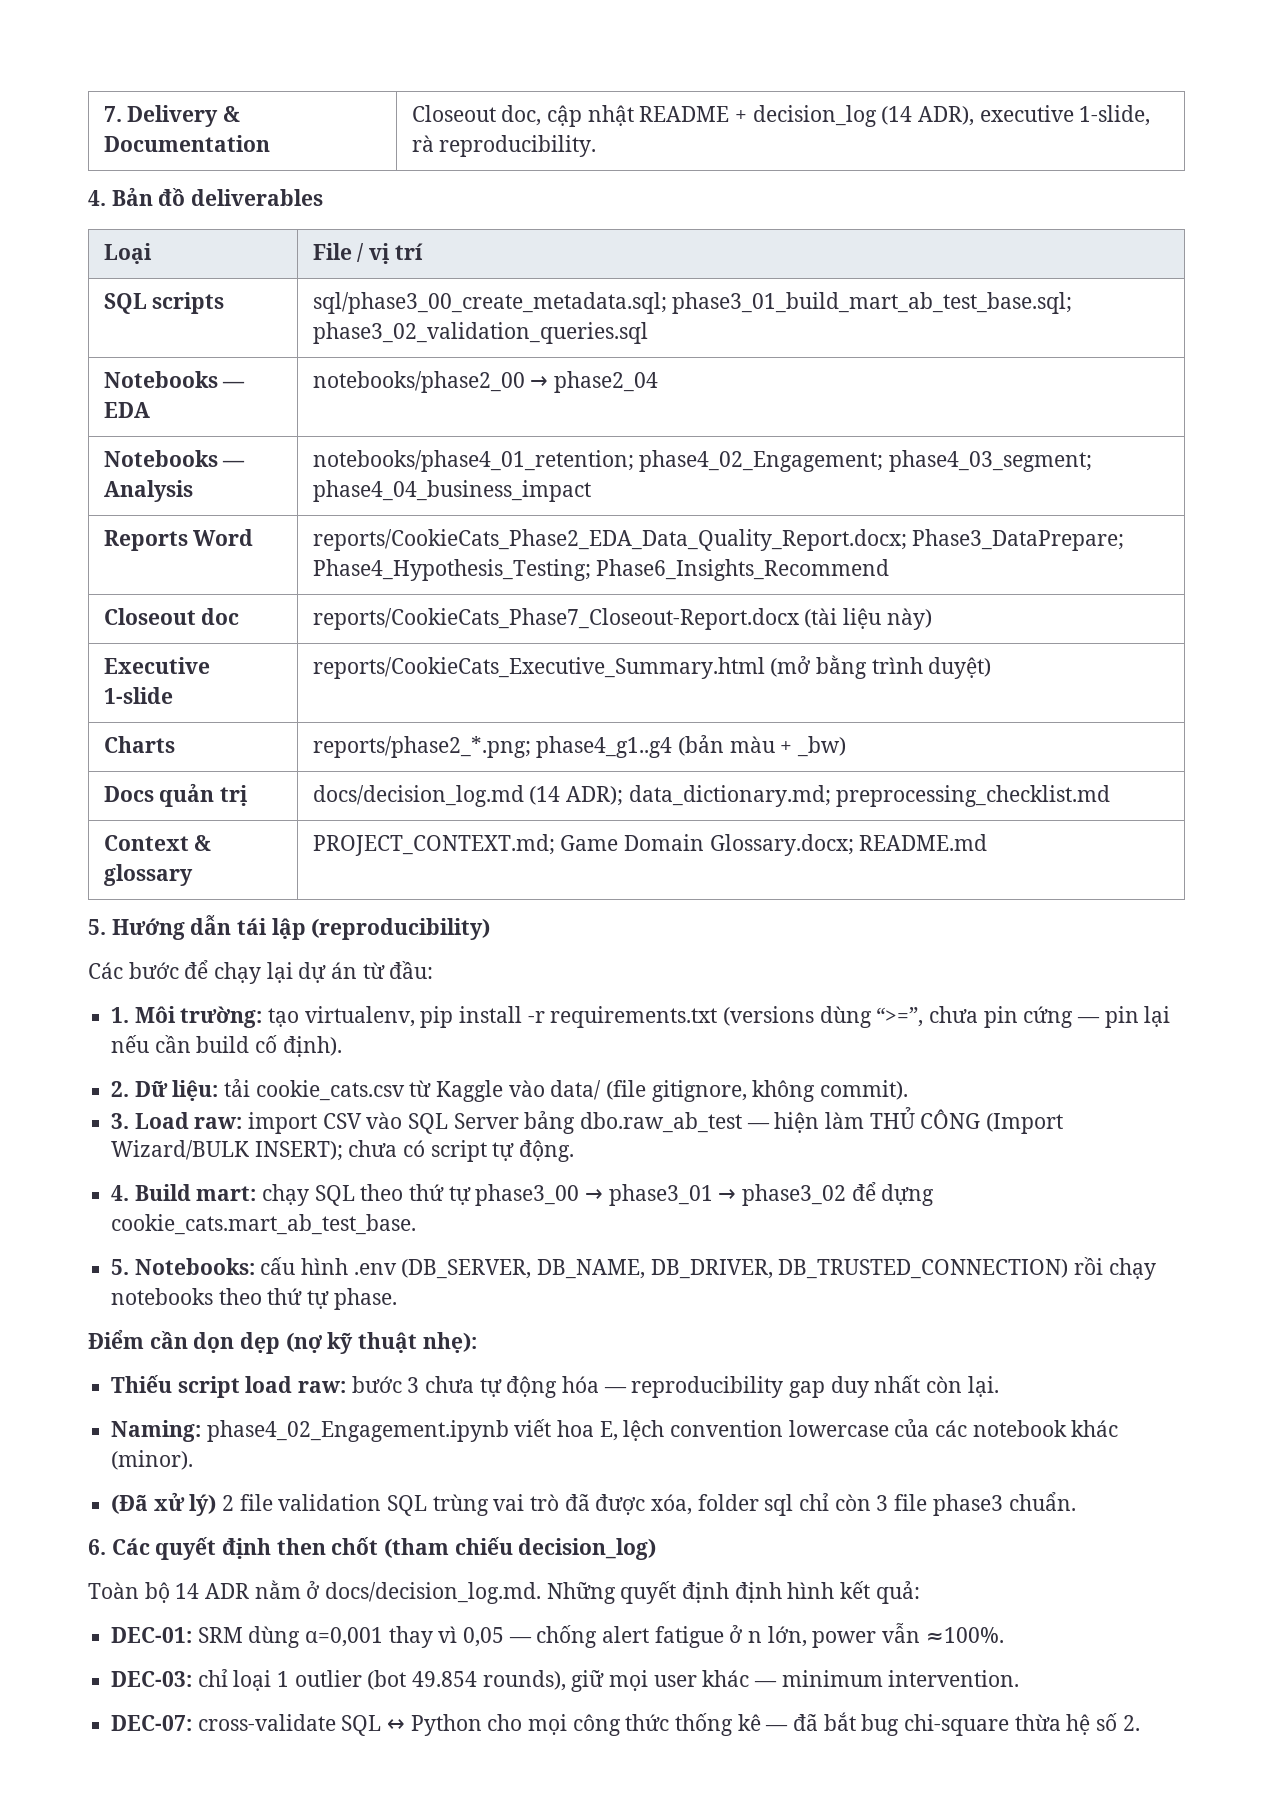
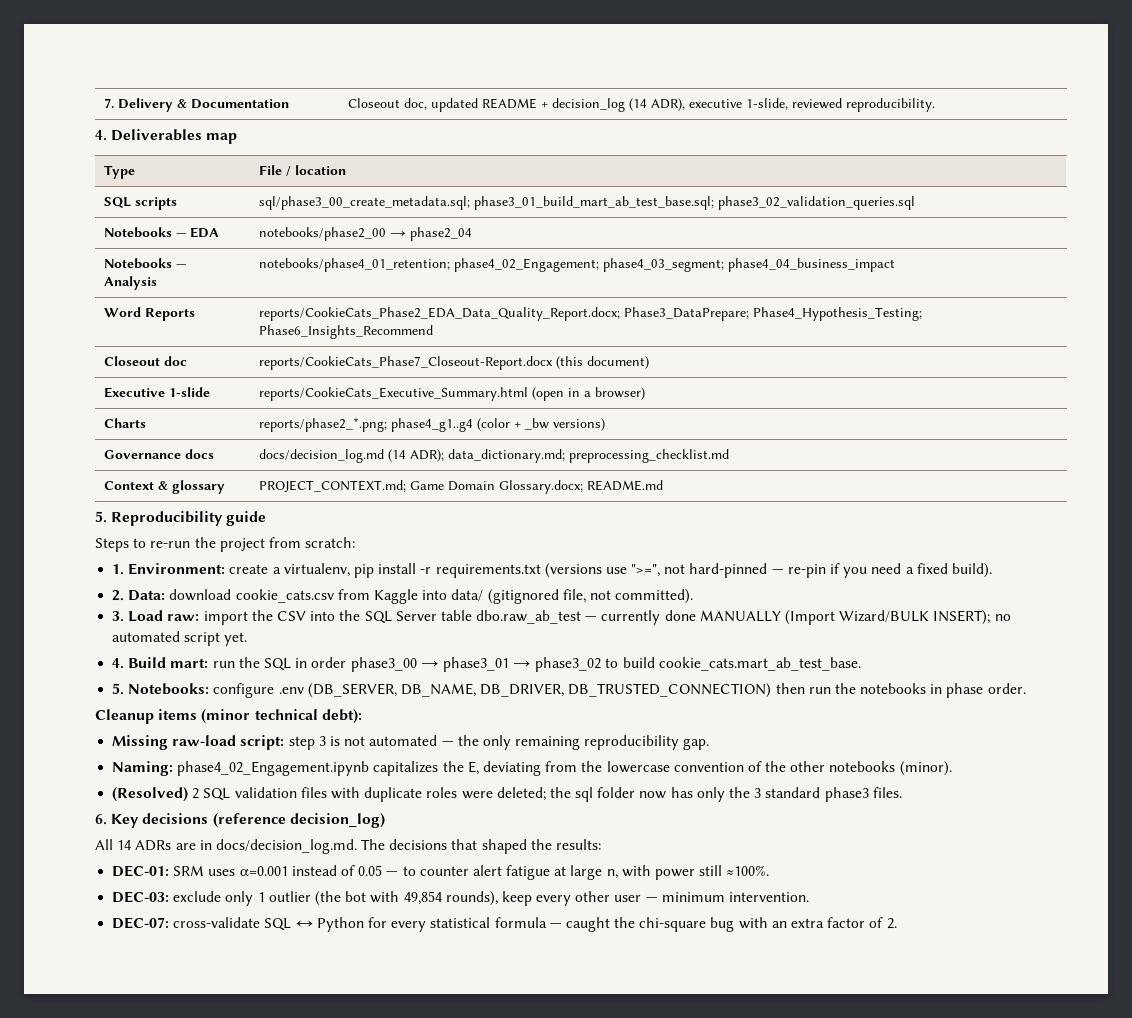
- 7. Delivery & Documentation | Closeout doc, cập nhật README + decision_log (14 ADR), executive 1-slide, rà reproducibility.
+ 7. Delivery & Documentation | Closeout doc, updated README + decision_log (14 ADR), executive 1-slide, reviewed reproducibility.
- 4. Bản đồ deliverables
- Loại | File / vị trí
+ 4. Deliverables map
+ Type | File / location
- Reports Word | reports/CookieCats_Phase2_EDA_Data_Quality_Report.docx; Phase3_DataPrepare; Phase4_Hypothesis_Testing; Phase6_Insights_Recommend
+ Word Reports | reports/CookieCats_Phase2_EDA_Data_Quality_Report.docx; Phase3_DataPrepare; Phase4_Hypothesis_Testing; Phase6_Insights_Recommend
- Closeout doc | reports/CookieCats_Phase7_Closeout-Report.docx (tài liệu này)
+ Closeout doc | reports/CookieCats_Phase7_Closeout-Report.docx (this document)
- Executive 1-slide | reports/CookieCats_Executive_Summary.html (mở bằng trình duyệt)
+ Executive 1-slide | reports/CookieCats_Executive_Summary.html (open in a browser)
- Charts | reports/phase2_*.png; phase4_g1..g4 (bản màu + _bw)
- Docs quản trị | docs/decision_log.md (14 ADR); data_dictionary.md; preprocessing_checklist.md
+ Charts | reports/phase2_*.png; phase4_g1..g4 (color + _bw versions)
+ Governance docs | docs/decision_log.md (14 ADR); data_dictionary.md; preprocessing_checklist.md
- 5. Hướng dẫn tái lập (reproducibility)
- Các bước để chạy lại dự án từ đầu:
- 1. Môi trường: tạo virtualenv, pip install -r requirements.txt (versions dùng “>=”, chưa pin cứng — pin lại nếu cần build cố định).
- 2. Dữ liệu: tải cookie_cats.csv từ Kaggle vào data/ (file gitignore, không commit).
+ 5. Reproducibility guide
+ Steps to re-run the project from scratch:
+ 1. Environment: create a virtualenv, pip install -r requirements.txt (versions use ">=", not hard-pinned — re-pin if you need a fixed build).
+ 2. Data: download cookie_cats.csv from Kaggle into data/ (gitignored file, not committed).
- 3. Load raw: import CSV vào SQL Server bảng dbo.raw_ab_test — hiện làm THỦ CÔNG (Import Wizard/BULK INSERT); chưa có script tự động.
- 4. Build mart: chạy SQL theo thứ tự phase3_00 → phase3_01 → phase3_02 để dựng cookie_cats.mart_ab_test_base.
+ 3. Load raw: import the CSV into the SQL Server table dbo.raw_ab_test — currently done MANUALLY (Import Wizard/BULK INSERT); no automated script yet.
+ 4. Build mart: run the SQL in order phase3_00 → phase3_01 → phase3_02 to build cookie_cats.mart_ab_test_base.
- 5. Notebooks: cấu hình .env (DB_SERVER, DB_NAME, DB_DRIVER, DB_TRUSTED_CONNECTION) rồi chạy notebooks theo thứ tự phase.
- Điểm cần dọn dẹp (nợ kỹ thuật nhẹ):
- Thiếu script load raw: bước 3 chưa tự động hóa — reproducibility gap duy nhất còn lại.
- Naming: phase4_02_Engagement.ipynb viết hoa E, lệch convention lowercase của các notebook khác (minor).
- (Đã xử lý) 2 file validation SQL trùng vai trò đã được xóa, folder sql chỉ còn 3 file phase3 chuẩn.
- 6. Các quyết định then chốt (tham chiếu decision_log)
- Toàn bộ 14 ADR nằm ở docs/decision_log.md. Những quyết định định hình kết quả:
- DEC-01: SRM dùng α=0,001 thay vì 0,05 — chống alert fatigue ở n lớn, power vẫn ≈100%.
- DEC-03: chỉ loại 1 outlier (bot 49.854 rounds), giữ mọi user khác — minimum intervention.
+ 5. Notebooks: configure .env (DB_SERVER, DB_NAME, DB_DRIVER, DB_TRUSTED_CONNECTION) then run the notebooks in phase order.
+ Cleanup items (minor technical debt):
+ Missing raw-load script: step 3 is not automated — the only remaining reproducibility gap.
+ Naming: phase4_02_Engagement.ipynb capitalizes the E, deviating from the lowercase convention of the other notebooks (minor).
+ (Resolved) 2 SQL validation files with duplicate roles were deleted; the sql folder now has only the 3 standard phase3 files.
+ 6. Key decisions (reference decision_log)
+ All 14 ADRs are in docs/decision_log.md. The decisions that shaped the results:
+ DEC-01: SRM uses α=0.001 instead of 0.05 — to counter alert fatigue at large n, with power still ≈100%.
+ DEC-03: exclude only 1 outlier (the bot with 49,854 rounds), keep every other user — minimum intervention.
- DEC-07: cross-validate SQL ↔ Python cho mọi công thức thống kê — đã bắt bug chi-square thừa hệ số 2.
+ DEC-07: cross-validate SQL ↔ Python for every statistical formula — caught the chi-square bug with an extra factor of 2.

